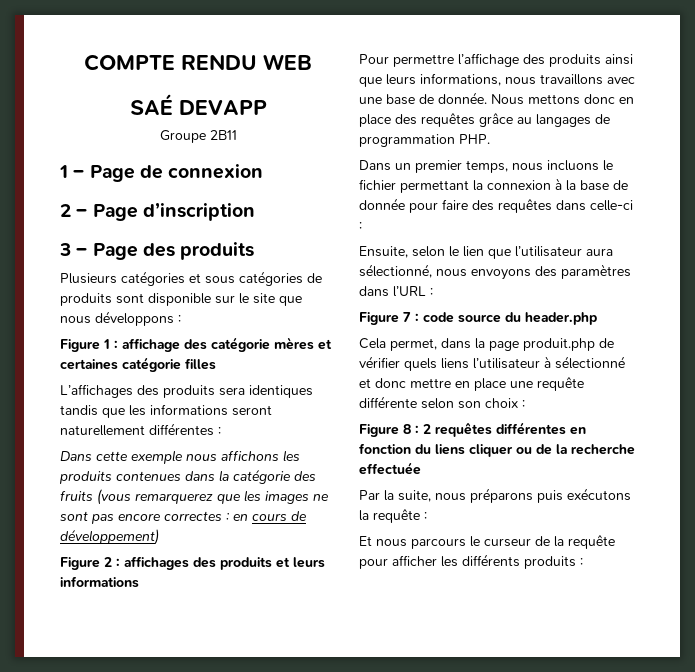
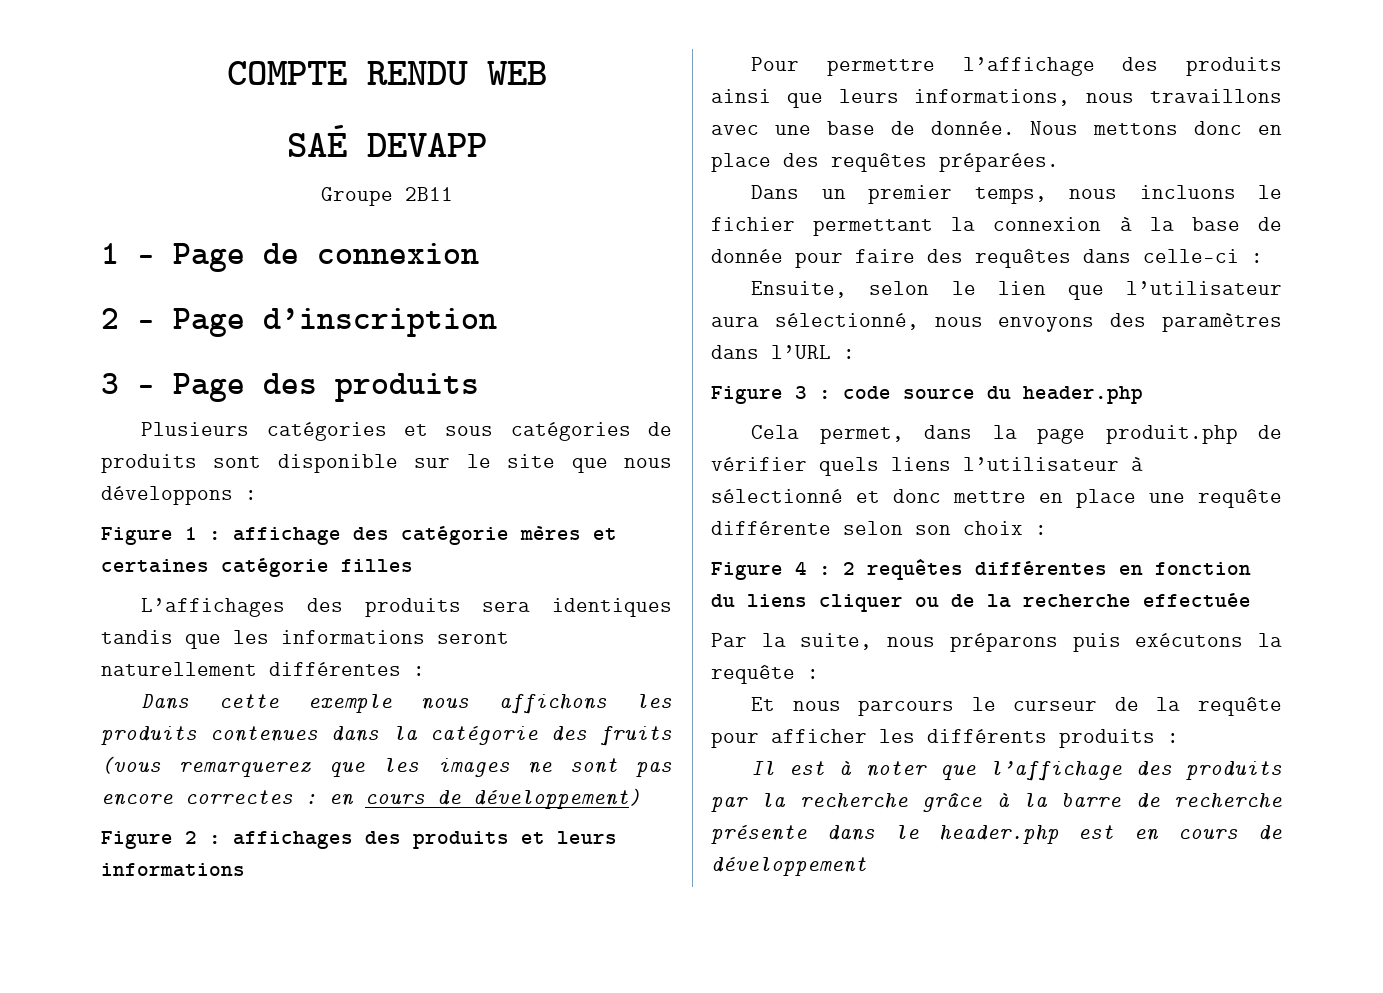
- Nous mettons donc en place des requêtes grâce au langages de programmation PHP.
+ Nous mettons donc en place des requêtes préparées.
- Figure 7 : code source du header.php
+ Figure 3 : code source du header.php
- Figure 8 : 2 requêtes différentes en fonction du liens cliquer ou de la recherche effectuée
+ Figure 4 : 2 requêtes différentes en fonction du liens cliquer ou de la recherche effectuée
+ Il est à noter que l’affichage des produits par la recherche grâce à la barre de recherche présente dans le header.php est en cours de développement

